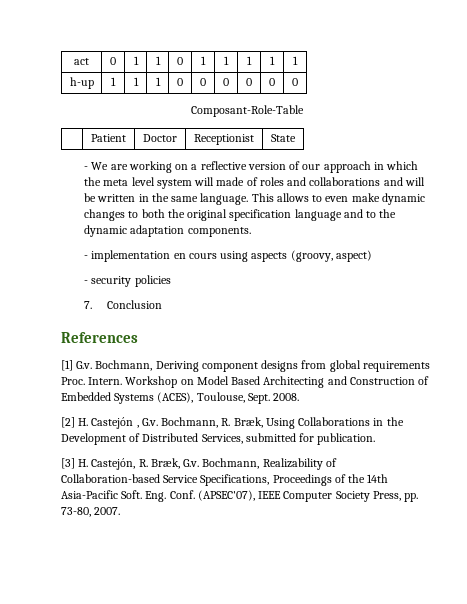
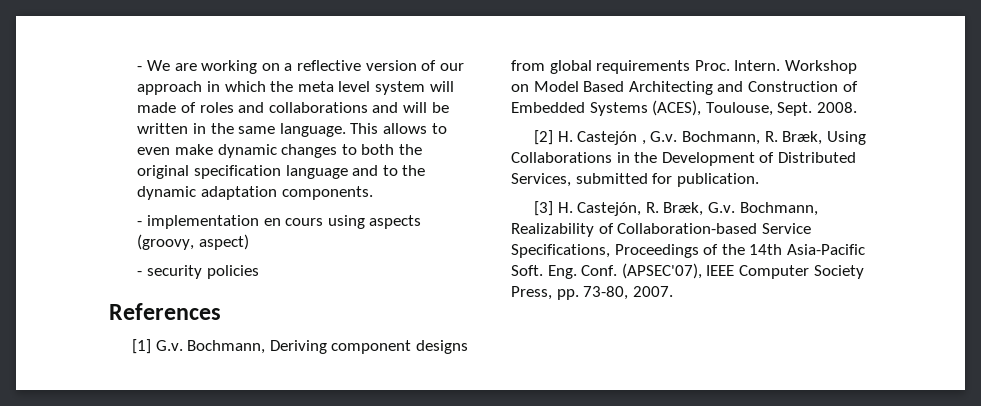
- act | 0 | 1 | 1 | 0 | 1 | 1 | 1 | 1 | 1
- h-up | 1 | 1 | 1 | 0 | 0 | 0 | 0 | 0 | 0
- Composant-Role-Table
- | Patient | Doctor | Receptionist | State
- 7. Conclusion

